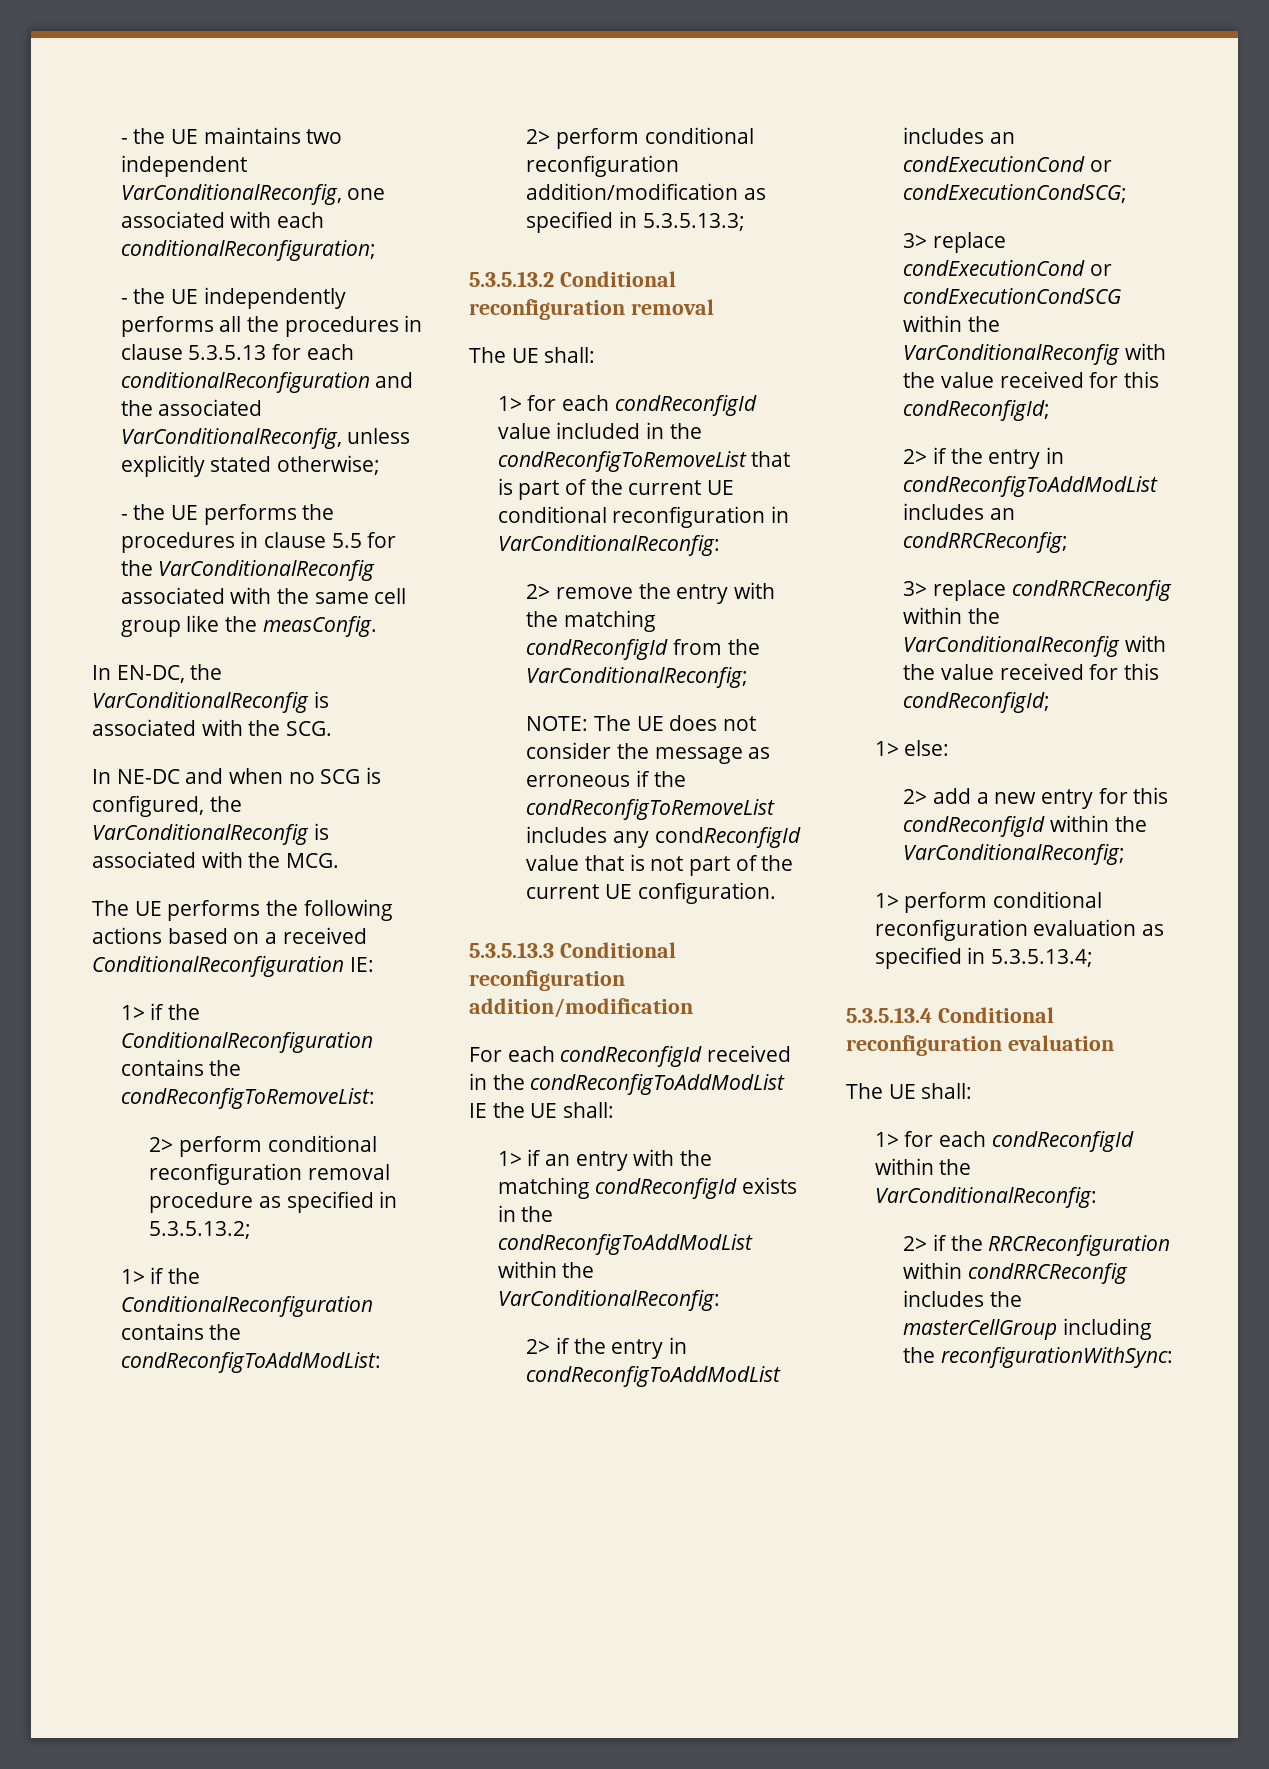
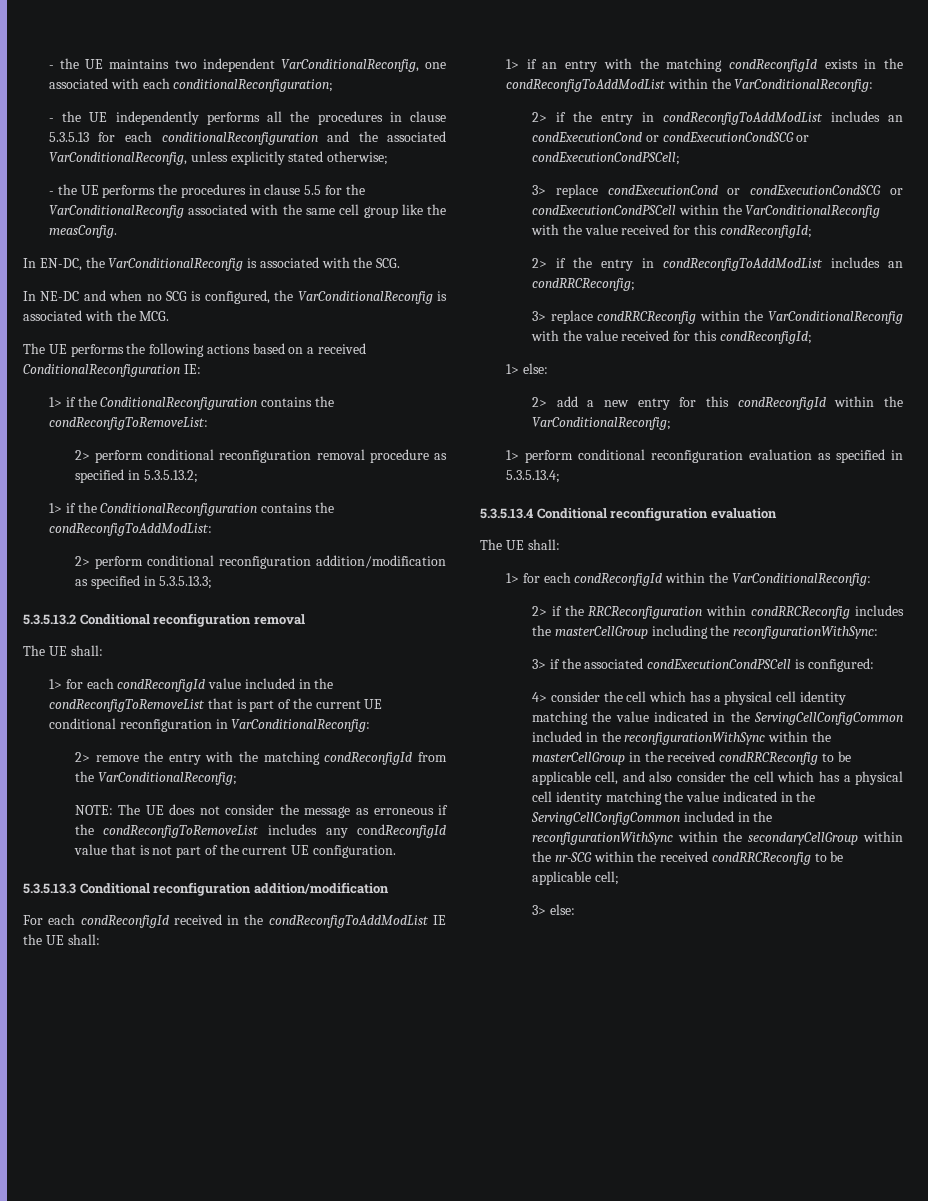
- 2> if the entry in condReconfigToAddModList includes an condExecutionCond or condExecutionCondSCG;
+ 2> if the entry in condReconfigToAddModList includes an condExecutionCond or condExecutionCondSCG or condExecutionCondPSCell;
- 3> replace condExecutionCond or condExecutionCondSCG within the VarConditionalReconfig with the value received for this condReconfigId;
+ 3> replace condExecutionCond or condExecutionCondSCG or condExecutionCondPSCell within the VarConditionalReconfig with the value received for this condReconfigId;
+ 3> if the associated condExecutionCondPSCell is configured:
+ 4> consider the cell which has a physical cell identity matching the value indicated in the ServingCellConfigCommon included in the reconfigurationWithSync within the masterCellGroup in the received condRRCReconfig to be applicable cell, and also consider the cell which has a physical cell identity matching the value indicated in the ServingCellConfigCommon included in the reconfigurationWithSync within the secondaryCellGroup within the nr-SCG within the received condRRCReconfig to be applicable cell;
+ 3> else:

